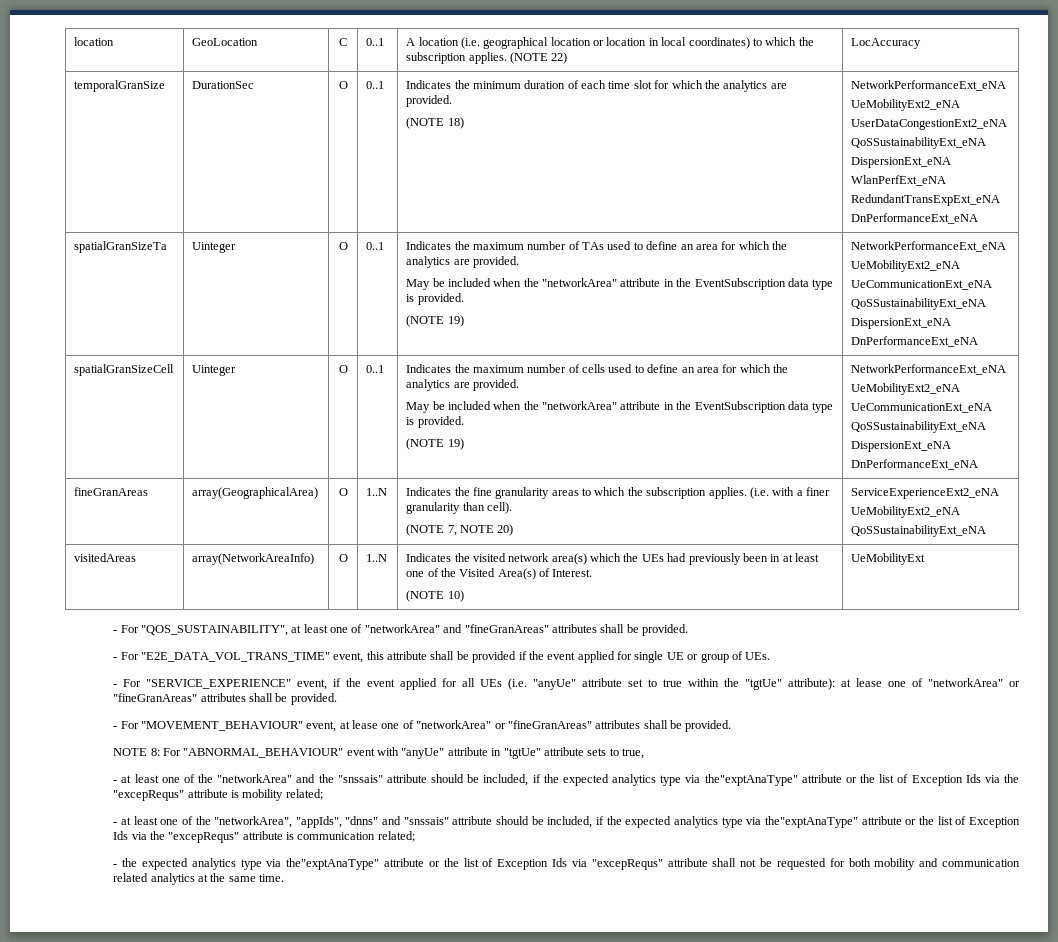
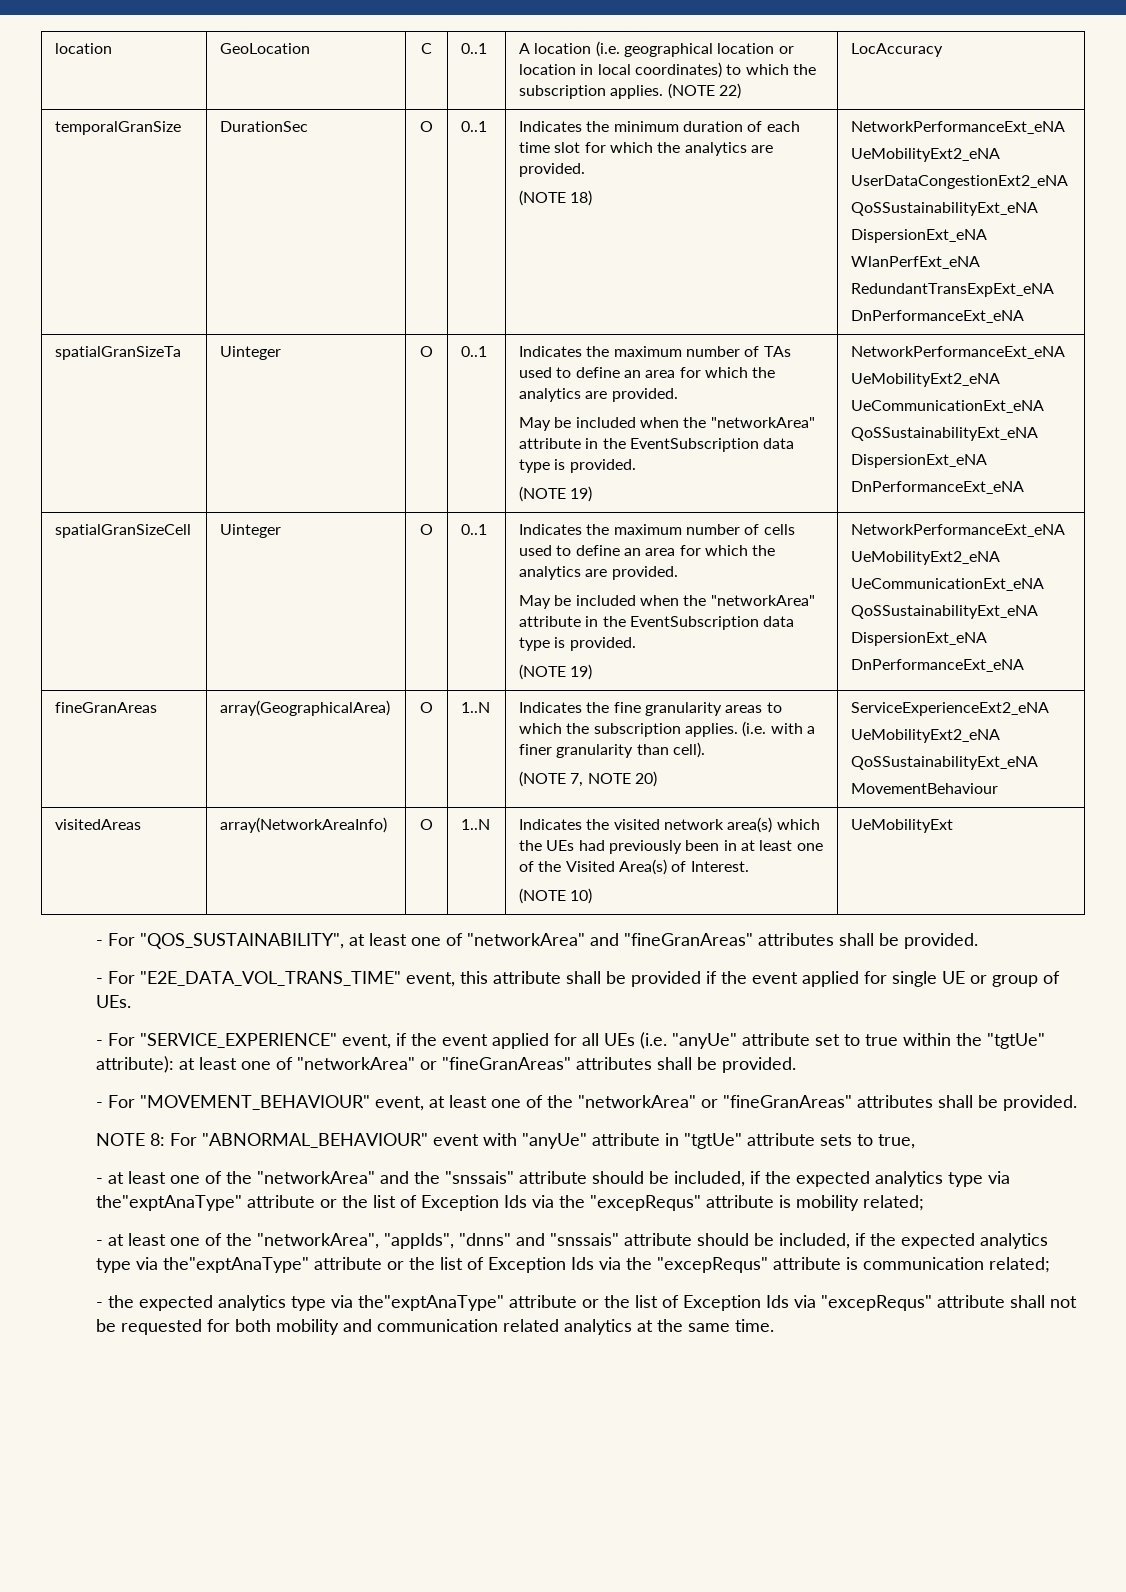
  fineGranAreas | array(GeographicalArea) | O | 1..N | Indicates the fine granularity areas to which the subscription applies. (i.e. with a finer granularity than cell).
  (NOTE 7, NOTE 20) | ServiceExperienceExt2_eNA
  UeMobilityExt2_eNA
  QoSSustainabilityExt_eNA
+ MovementBehaviour
- - For "SERVICE_EXPERIENCE" event, if the event applied for all UEs (i.e. "anyUe" attribute set to true within the "tgtUe" attribute): at lease one of "networkArea" or "fineGranAreas" attributes shall be provided.
+ - For "SERVICE_EXPERIENCE" event, if the event applied for all UEs (i.e. "anyUe" attribute set to true within the "tgtUe" attribute): at least one of "networkArea" or "fineGranAreas" attributes shall be provided.
- - For "MOVEMENT_BEHAVIOUR" event, at lease one of "networkArea" or "fineGranAreas" attributes shall be provided.
+ - For "MOVEMENT_BEHAVIOUR" event, at least one of the "networkArea" or "fineGranAreas" attributes shall be provided.

